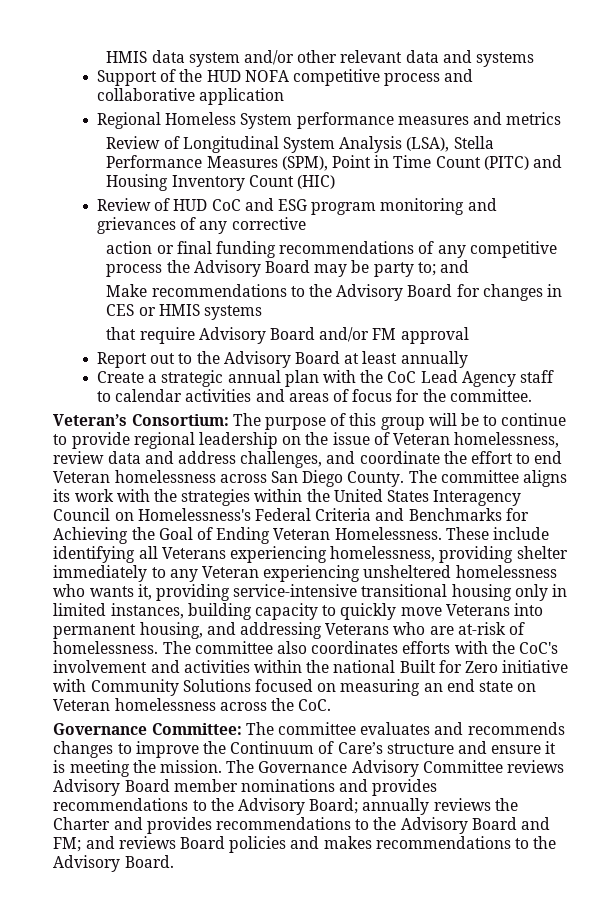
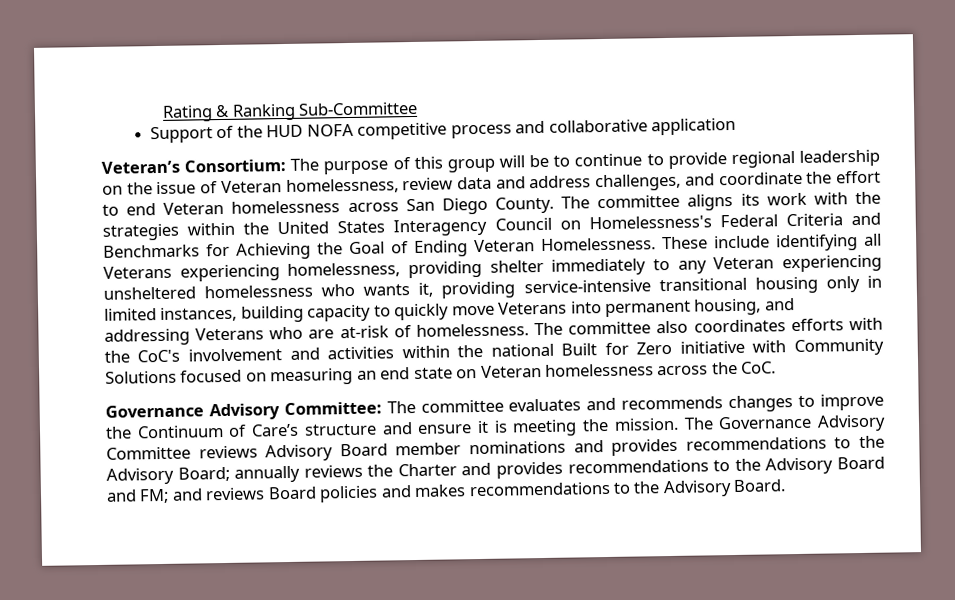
- HMIS data system and/or other relevant data and systems
+ Rating & Ranking Sub-Committee
- Regional Homeless System performance measures and metrics
- Review of Longitudinal System Analysis (LSA), Stella Performance Measures (SPM), Point in Time Count (PITC) and Housing Inventory Count (HIC)
- Review of HUD CoC and ESG program monitoring and grievances of any corrective
- action or final funding recommendations of any competitive process the Advisory Board may be party to; and
- Make recommendations to the Advisory Board for changes in CES or HMIS systems
- that require Advisory Board and/or FM approval
- Report out to the Advisory Board at least annually
- Create a strategic annual plan with the CoC Lead Agency staff to calendar activities and areas of focus for the committee.
- Governance Committee: The committee evaluates and recommends changes to improve the Continuum of Care’s structure and ensure it is meeting the mission.
+ Governance Advisory Committee: The committee evaluates and recommends changes to improve the Continuum of Care’s structure and ensure it is meeting the mission.

